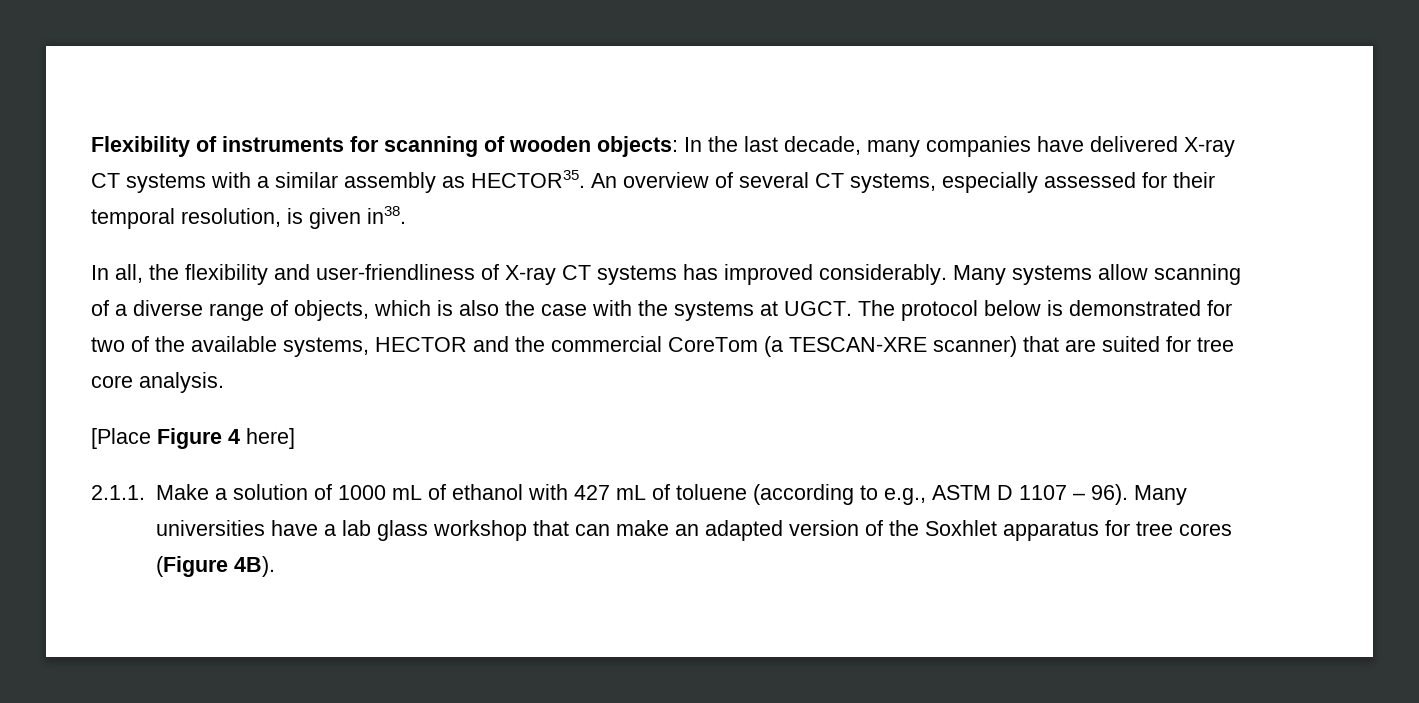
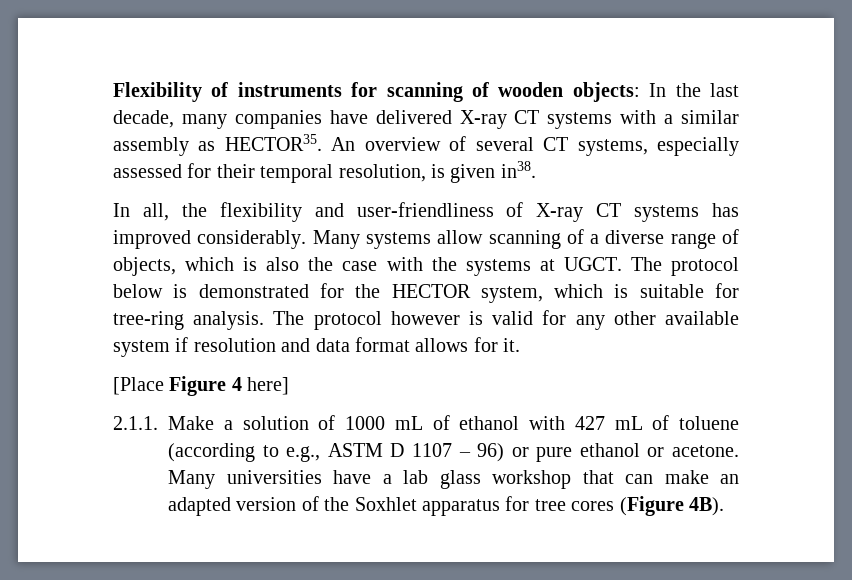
- The protocol below is demonstrated for two of the available systems, HECTOR and the commercial CoreTom (a TESCAN-XRE scanner) that are suited for tree core analysis.
+ The protocol below is demonstrated for the HECTOR system, which is suitable for tree-ring analysis. The protocol however is valid for any other available system if resolution and data format allows for it.
- 2.1.1. Make a solution of 1000 mL of ethanol with 427 mL of toluene (according to e.g., ASTM D 1107 – 96).
+ 2.1.1. Make a solution of 1000 mL of ethanol with 427 mL of toluene (according to e.g., ASTM D 1107 – 96) or pure ethanol or acetone.

